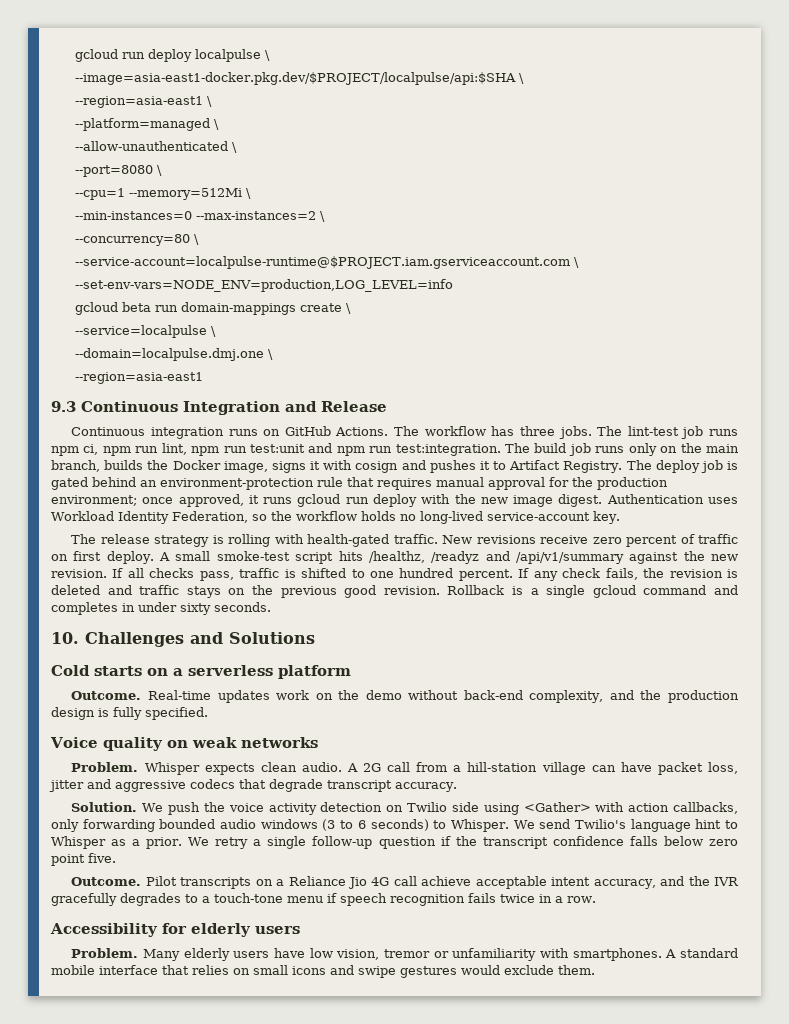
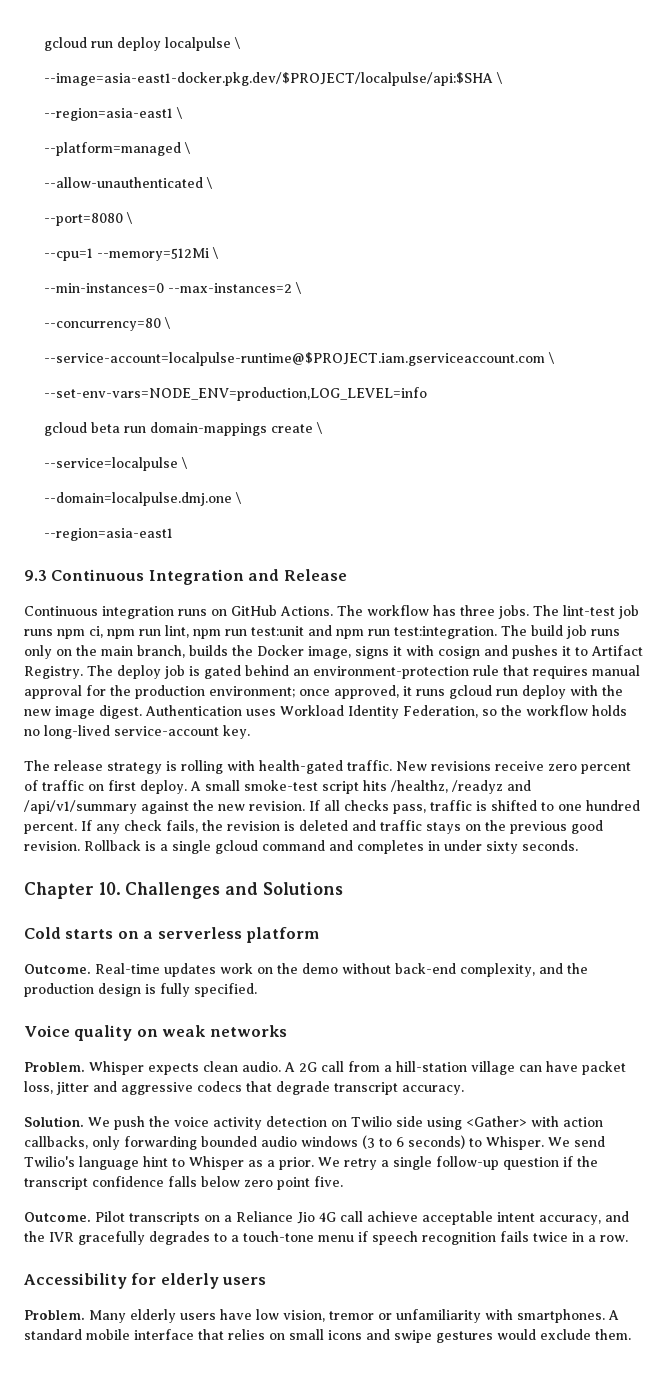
- 10. Challenges and Solutions
+ Chapter 10. Challenges and Solutions

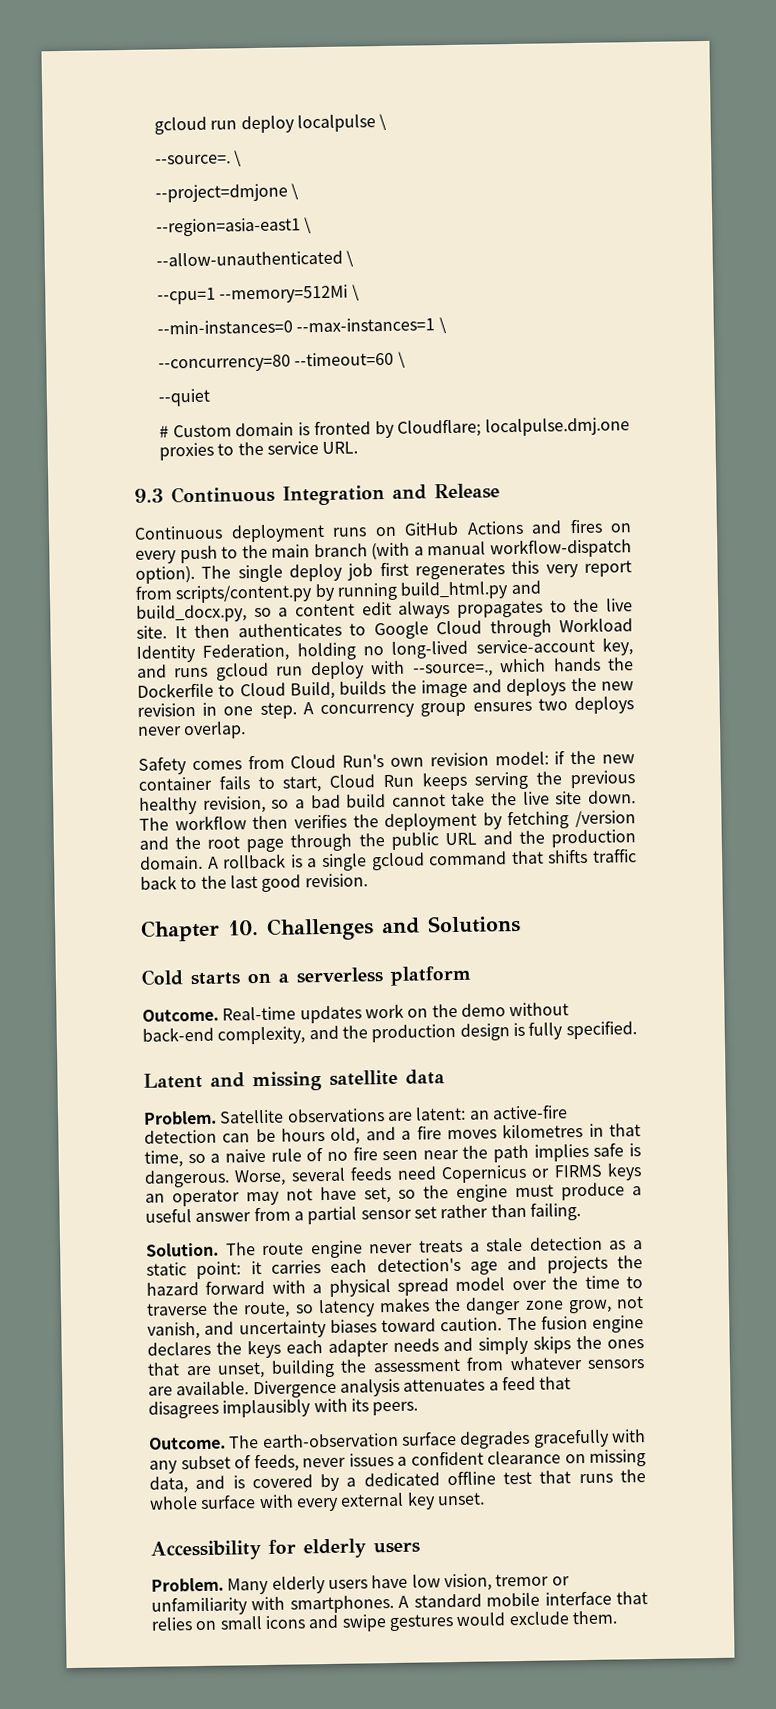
- --image=asia-east1-docker.pkg.dev/$PROJECT/localpulse/api:$SHA \
+ --source=. \
+ --project=dmjone \
- --platform=managed \
- --port=8080 \
- --min-instances=0 --max-instances=2 \
+ --min-instances=0 --max-instances=1 \
- --concurrency=80 \
- --service-account=localpulse-runtime@$PROJECT.iam.gserviceaccount.com \
- --set-env-vars=NODE_ENV=production,LOG_LEVEL=info
- gcloud beta run domain-mappings create \
- --service=localpulse \
- --domain=localpulse.dmj.one \
- --region=asia-east1
+ --concurrency=80 --timeout=60 \
+ --quiet
+ # Custom domain is fronted by Cloudflare; localpulse.dmj.one proxies to the service URL.
- Continuous integration runs on GitHub Actions. The workflow has three jobs. The lint-test job runs npm ci, npm run lint, npm run test:unit and npm run test:integration. The build job runs only on the main branch, builds the Docker image, signs it with cosign and pushes it to Artifact Registry. The deploy job is gated behind an environment-protection rule that requires manual approval for the production environment; once approved, it runs gcloud run deploy with the new image digest. Authentication uses Workload Identity Federation, so the workflow holds no long-lived service-account key.
- The release strategy is rolling with health-gated traffic. New revisions receive zero percent of traffic on first deploy. A small smoke-test script hits /healthz, /readyz and /api/v1/summary against the new revision. If all checks pass, traffic is shifted to one hundred percent. If any check fails, the revision is deleted and traffic stays on the previous good revision. Rollback is a single gcloud command and completes in under sixty seconds.
+ Continuous deployment runs on GitHub Actions and fires on every push to the main branch (with a manual workflow-dispatch option). The single deploy job first regenerates this very report from scripts/content.py by running build_html.py and build_docx.py, so a content edit always propagates to the live site. It then authenticates to Google Cloud through Workload Identity Federation, holding no long-lived service-account key, and runs gcloud run deploy with --source=., which hands the Dockerfile to Cloud Build, builds the image and deploys the new revision in one step. A concurrency group ensures two deploys never overlap.
+ Safety comes from Cloud Run's own revision model: if the new container fails to start, Cloud Run keeps serving the previous healthy revision, so a bad build cannot take the live site down. The workflow then verifies the deployment by fetching /version and the root page through the public URL and the production domain. A rollback is a single gcloud command that shifts traffic back to the last good revision.
- Voice quality on weak networks
- Problem. Whisper expects clean audio. A 2G call from a hill-station village can have packet loss, jitter and aggressive codecs that degrade transcript accuracy.
- Solution. We push the voice activity detection on Twilio side using <Gather> with action callbacks, only forwarding bounded audio windows (3 to 6 seconds) to Whisper. We send Twilio's language hint to Whisper as a prior. We retry a single follow-up question if the transcript confidence falls below zero point five.
- Outcome. Pilot transcripts on a Reliance Jio 4G call achieve acceptable intent accuracy, and the IVR gracefully degrades to a touch-tone menu if speech recognition fails twice in a row.
+ Latent and missing satellite data
+ Problem. Satellite observations are latent: an active-fire detection can be hours old, and a fire moves kilometres in that time, so a naive rule of no fire seen near the path implies safe is dangerous. Worse, several feeds need Copernicus or FIRMS keys an operator may not have set, so the engine must produce a useful answer from a partial sensor set rather than failing.
+ Solution. The route engine never treats a stale detection as a static point: it carries each detection's age and projects the hazard forward with a physical spread model over the time to traverse the route, so latency makes the danger zone grow, not vanish, and uncertainty biases toward caution. The fusion engine declares the keys each adapter needs and simply skips the ones that are unset, building the assessment from whatever sensors are available. Divergence analysis attenuates a feed that disagrees implausibly with its peers.
+ Outcome. The earth-observation surface degrades gracefully with any subset of feeds, never issues a confident clearance on missing data, and is covered by a dedicated offline test that runs the whole surface with every external key unset.

